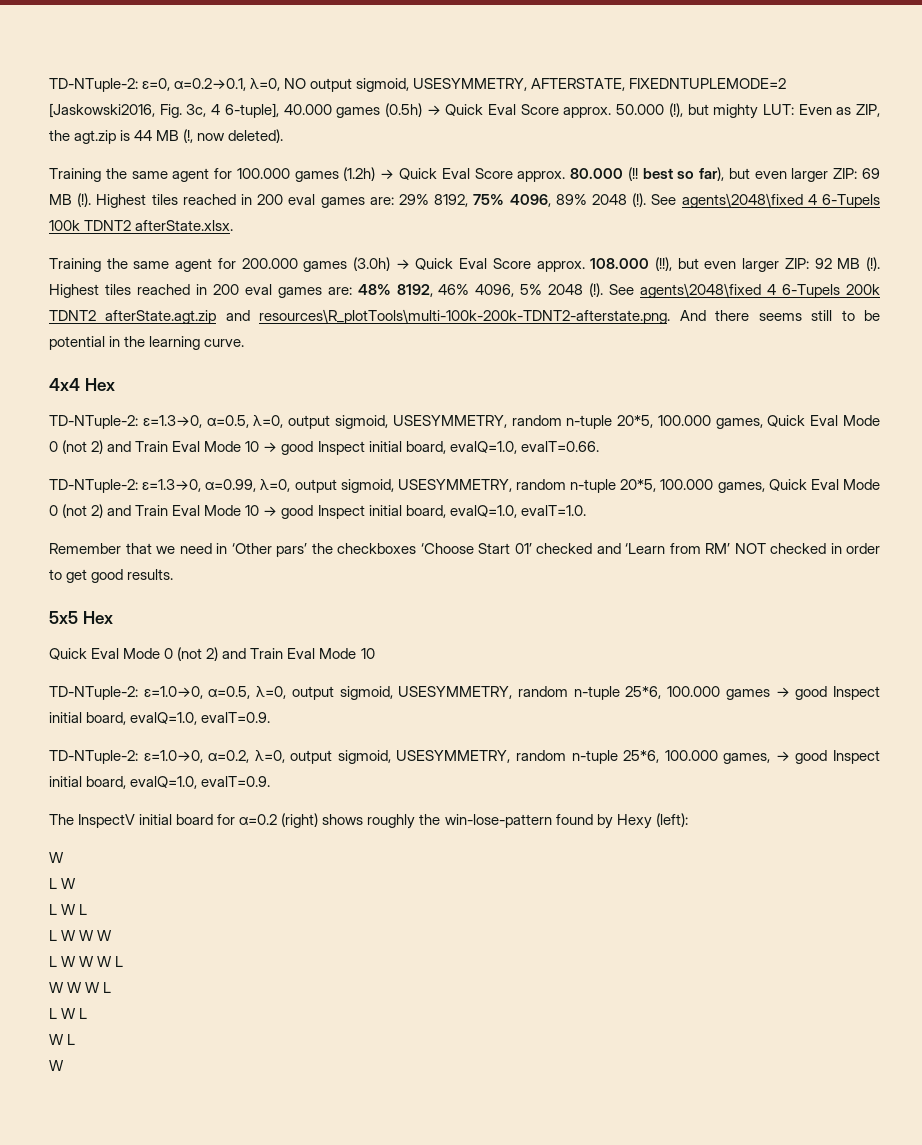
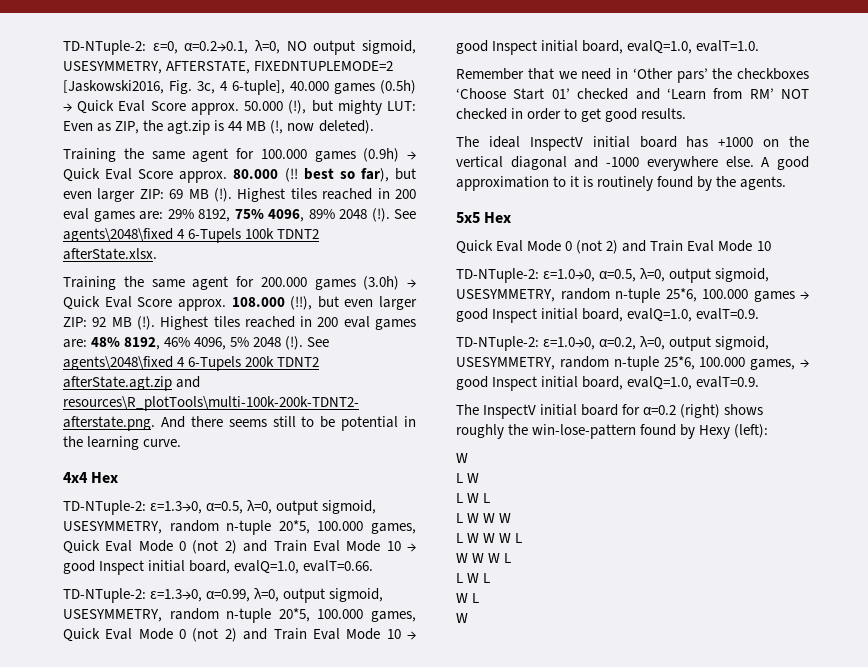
- Training the same agent for 100.000 games (1.2h) → Quick Eval Score approx. 80.000 (!! best so far), but even larger ZIP: 69 MB (!).
+ Training the same agent for 100.000 games (0.9h) → Quick Eval Score approx. 80.000 (!! best so far), but even larger ZIP: 69 MB (!).
+ The ideal InspectV initial board has +1000 on the vertical diagonal and -1000 everywhere else. A good approximation to it is routinely found by the agents.

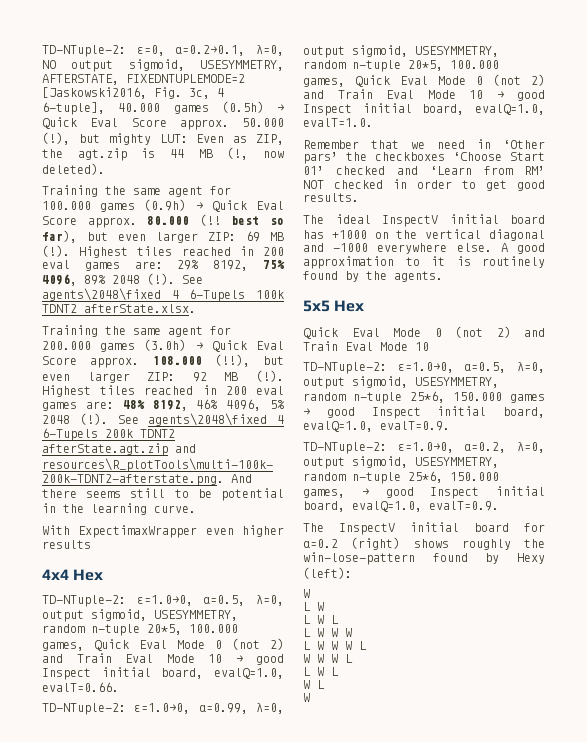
+ With ExpectimaxWrapper even higher results
- TD-NTuple-2: ε=1.3→0, α=0.5, λ=0, output sigmoid, USESYMMETRY, random n-tuple 20*5, 100.000 games, Quick Eval Mode 0 (not 2) and Train Eval Mode 10 → good Inspect initial board, evalQ=1.0, evalT=0.66.
+ TD-NTuple-2: ε=1.0→0, α=0.5, λ=0, output sigmoid, USESYMMETRY, random n-tuple 20*5, 100.000 games, Quick Eval Mode 0 (not 2) and Train Eval Mode 10 → good Inspect initial board, evalQ=1.0, evalT=0.66.
- TD-NTuple-2: ε=1.3→0, α=0.99, λ=0, output sigmoid, USESYMMETRY, random n-tuple 20*5, 100.000 games, Quick Eval Mode 0 (not 2) and Train Eval Mode 10 → good Inspect initial board, evalQ=1.0, evalT=1.0.
+ TD-NTuple-2: ε=1.0→0, α=0.99, λ=0, output sigmoid, USESYMMETRY, random n-tuple 20*5, 100.000 games, Quick Eval Mode 0 (not 2) and Train Eval Mode 10 → good Inspect initial board, evalQ=1.0, evalT=1.0.
- TD-NTuple-2: ε=1.0→0, α=0.5, λ=0, output sigmoid, USESYMMETRY, random n-tuple 25*6, 100.000 games → good Inspect initial board, evalQ=1.0, evalT=0.9.
+ TD-NTuple-2: ε=1.0→0, α=0.5, λ=0, output sigmoid, USESYMMETRY, random n-tuple 25*6, 150.000 games → good Inspect initial board, evalQ=1.0, evalT=0.9.
- TD-NTuple-2: ε=1.0→0, α=0.2, λ=0, output sigmoid, USESYMMETRY, random n-tuple 25*6, 100.000 games, → good Inspect initial board, evalQ=1.0, evalT=0.9.
+ TD-NTuple-2: ε=1.0→0, α=0.2, λ=0, output sigmoid, USESYMMETRY, random n-tuple 25*6, 150.000 games, → good Inspect initial board, evalQ=1.0, evalT=0.9.

